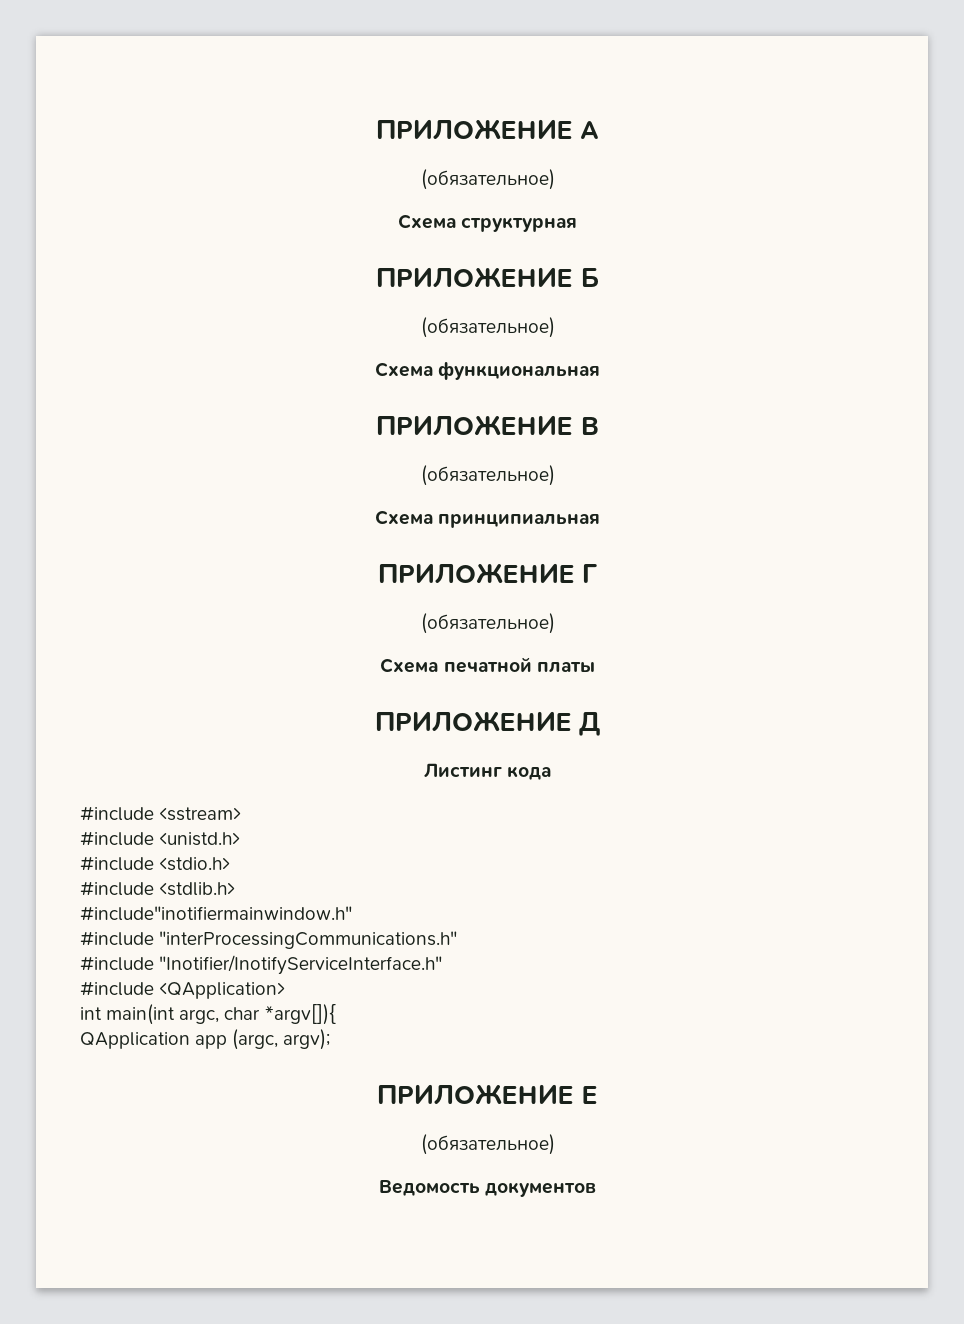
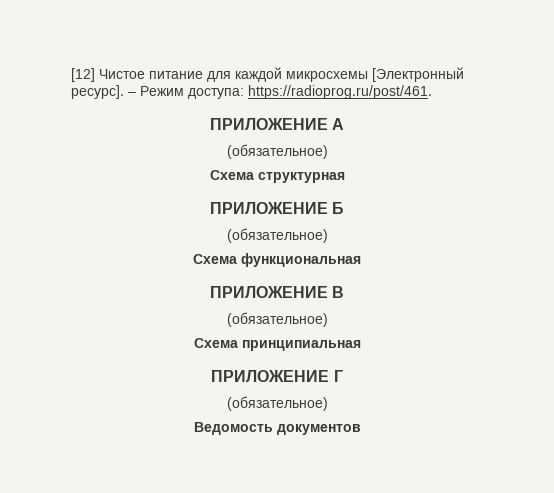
+ [12] Чистое питание для каждой микросхемы [Электронный ресурс]. – Режим доступа: https://radioprog.ru/post/461.
- Схема печатной платы
- ПРИЛОЖЕНИЕ Д
- Листинг кода
- #include <sstream>
- #include <unistd.h>
- #include <stdio.h>
- #include <stdlib.h>
- #include"inotifiermainwindow.h"
- #include "interProcessingCommunications.h"
- #include "Inotifier/InotifyServiceInterface.h"
- #include <QApplication>
- int main(int argc, char *argv[]){
- QApplication app (argc, argv);
- ПРИЛОЖЕНИЕ Е
- (обязательное)

